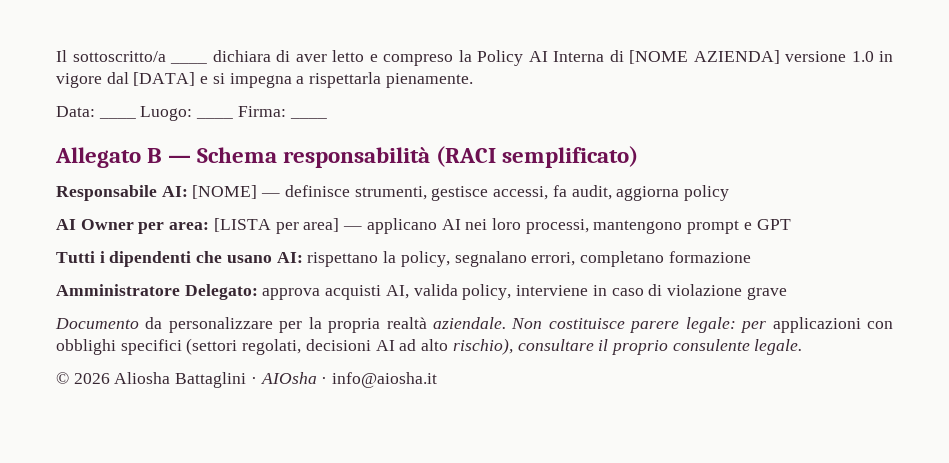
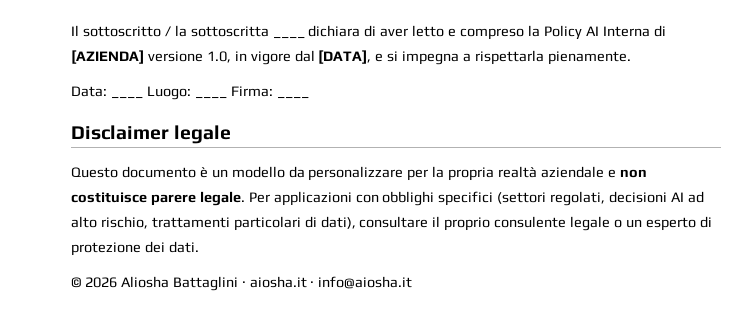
- Il sottoscritto/a ____ dichiara di aver letto e compreso la Policy AI Interna di [NOME AZIENDA] versione 1.0 in vigore dal [DATA] e si impegna a rispettarla pienamente.
+ Il sottoscritto / la sottoscritta ____ dichiara di aver letto e compreso la Policy AI Interna di [AZIENDA] versione 1.0, in vigore dal [DATA], e si impegna a rispettarla pienamente.
- Allegato B — Schema responsabilità (RACI semplificato)
- Responsabile AI: [NOME] — definisce strumenti, gestisce accessi, fa audit, aggiorna policy
- AI Owner per area: [LISTA per area] — applicano AI nei loro processi, mantengono prompt e GPT
- Tutti i dipendenti che usano AI: rispettano la policy, segnalano errori, completano formazione
- Amministratore Delegato: approva acquisti AI, valida policy, interviene in caso di violazione grave
- Documento da personalizzare per la propria realtà aziendale. Non costituisce parere legale: per applicazioni con obblighi specifici (settori regolati, decisioni AI ad alto rischio), consultare il proprio consulente legale.
+ Disclaimer legale
+ Questo documento è un modello da personalizzare per la propria realtà aziendale e non costituisce parere legale. Per applicazioni con obblighi specifici (settori regolati, decisioni AI ad alto rischio, trattamenti particolari di dati), consultare il proprio consulente legale o un esperto di protezione dei dati.
- © 2026 Aliosha Battaglini · AIOsha · info@aiosha.it
+ © 2026 Aliosha Battaglini · aiosha.it · info@aiosha.it

